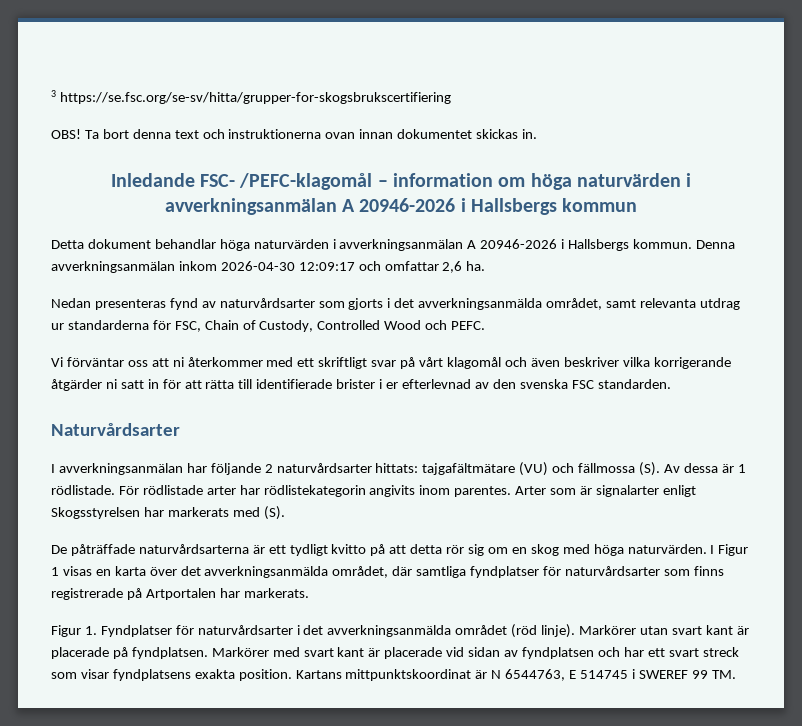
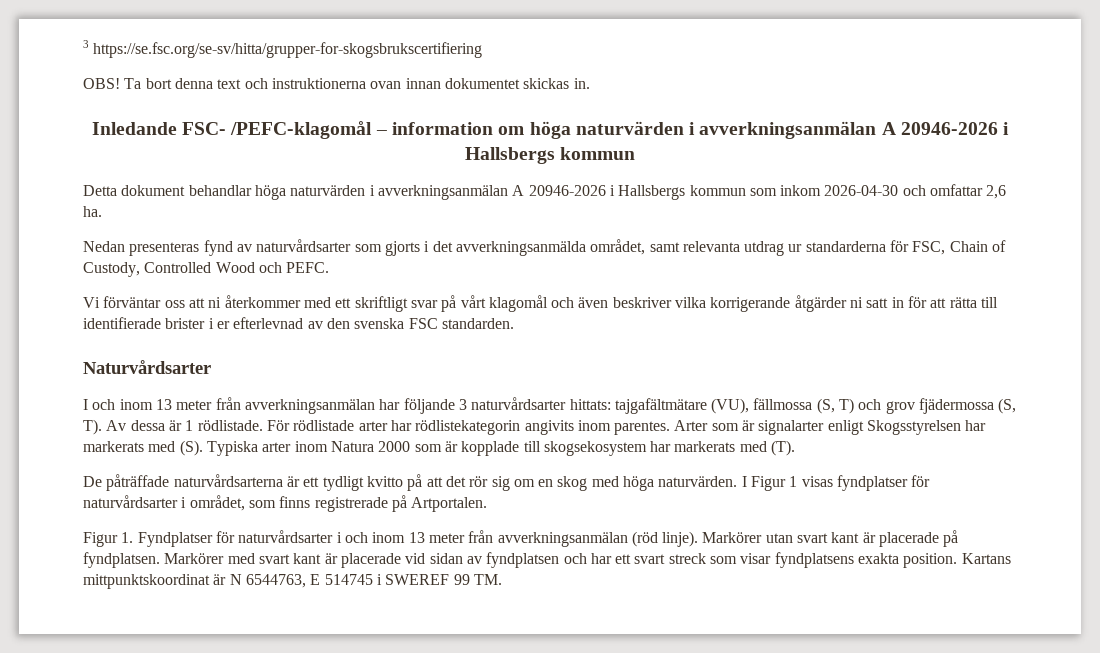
- Detta dokument behandlar höga naturvärden i avverkningsanmälan A 20946-2026 i Hallsbergs kommun. Denna avverkningsanmälan inkom 2026-04-30 12:09:17 och omfattar 2,6 ha.
+ Detta dokument behandlar höga naturvärden i avverkningsanmälan A 20946-2026 i Hallsbergs kommun som inkom 2026-04-30 och omfattar 2,6 ha.
- I avverkningsanmälan har följande 2 naturvårdsarter hittats: tajgafältmätare (VU) och fällmossa (S). Av dessa är 1 rödlistade.
+ I och inom 13 meter från avverkningsanmälan har följande 3 naturvårdsarter hittats: tajgafältmätare (VU), fällmossa (S, T) och grov fjädermossa (S, T). Av dessa är 1 rödlistade.
- Arter som är signalarter enligt Skogsstyrelsen har markerats med (S).
+ Arter som är signalarter enligt Skogsstyrelsen har markerats med (S). Typiska arter inom Natura 2000 som är kopplade till skogsekosystem har markerats med (T).
- De påträffade naturvårdsarterna är ett tydligt kvitto på att detta rör sig om en skog med höga naturvärden.
+ De påträffade naturvårdsarterna är ett tydligt kvitto på att det rör sig om en skog med höga naturvärden.
- I Figur 1 visas en karta över det avverkningsanmälda området, där samtliga fyndplatser för naturvårdsarter som finns registrerade på Artportalen har markerats.
+ I Figur 1 visas fyndplatser för naturvårdsarter i området, som finns registrerade på Artportalen.
- Figur 1. Fyndplatser för naturvårdsarter i det avverkningsanmälda området (röd linje).
+ Figur 1. Fyndplatser för naturvårdsarter i och inom 13 meter från avverkningsanmälan (röd linje).

